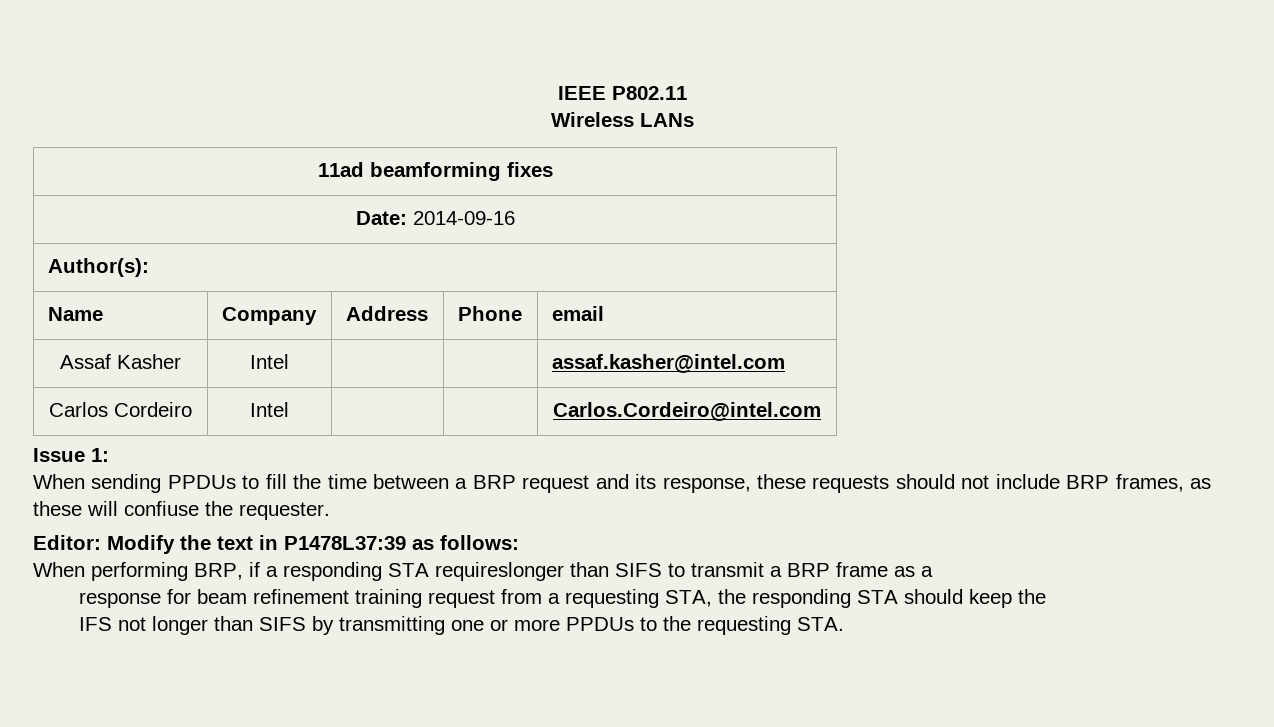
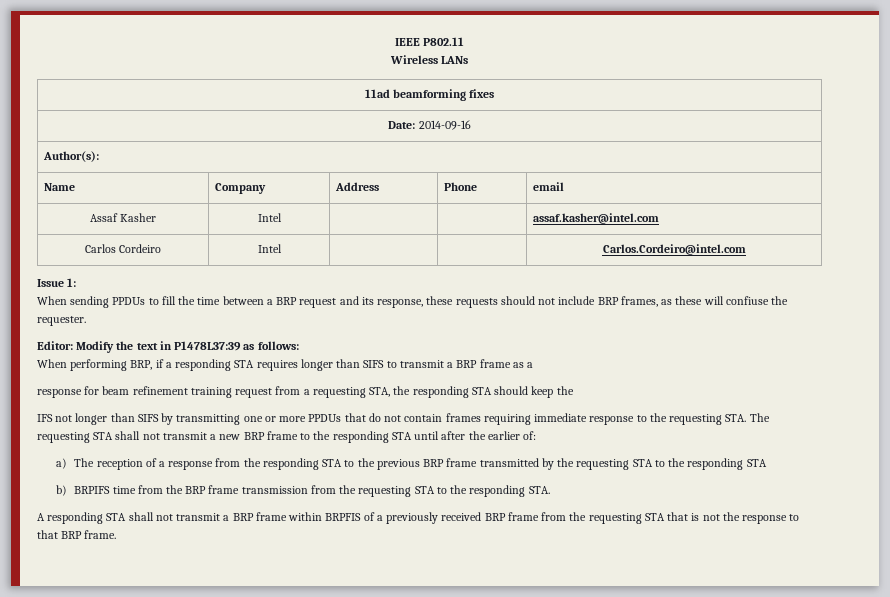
- When performing BRP, if a responding STA requireslonger than SIFS to transmit a BRP frame as a
+ When performing BRP, if a responding STA requires longer than SIFS to transmit a BRP frame as a
- IFS not longer than SIFS by transmitting one or more PPDUs to the requesting STA.
+ IFS not longer than SIFS by transmitting one or more PPDUs that do not contain frames requiring immediate response to the requesting STA. The requesting STA shall not transmit a new BRP frame to the responding STA until after the earlier of:
+ a) The reception of a response from the responding STA to the previous BRP frame transmitted by the requesting STA to the responding STA
+ b) BRPIFS time from the BRP frame transmission from the requesting STA to the responding STA.
+ A responding STA shall not transmit a BRP frame within BRPFIS of a previously received BRP frame from the requesting STA that is not the response to that BRP frame.

